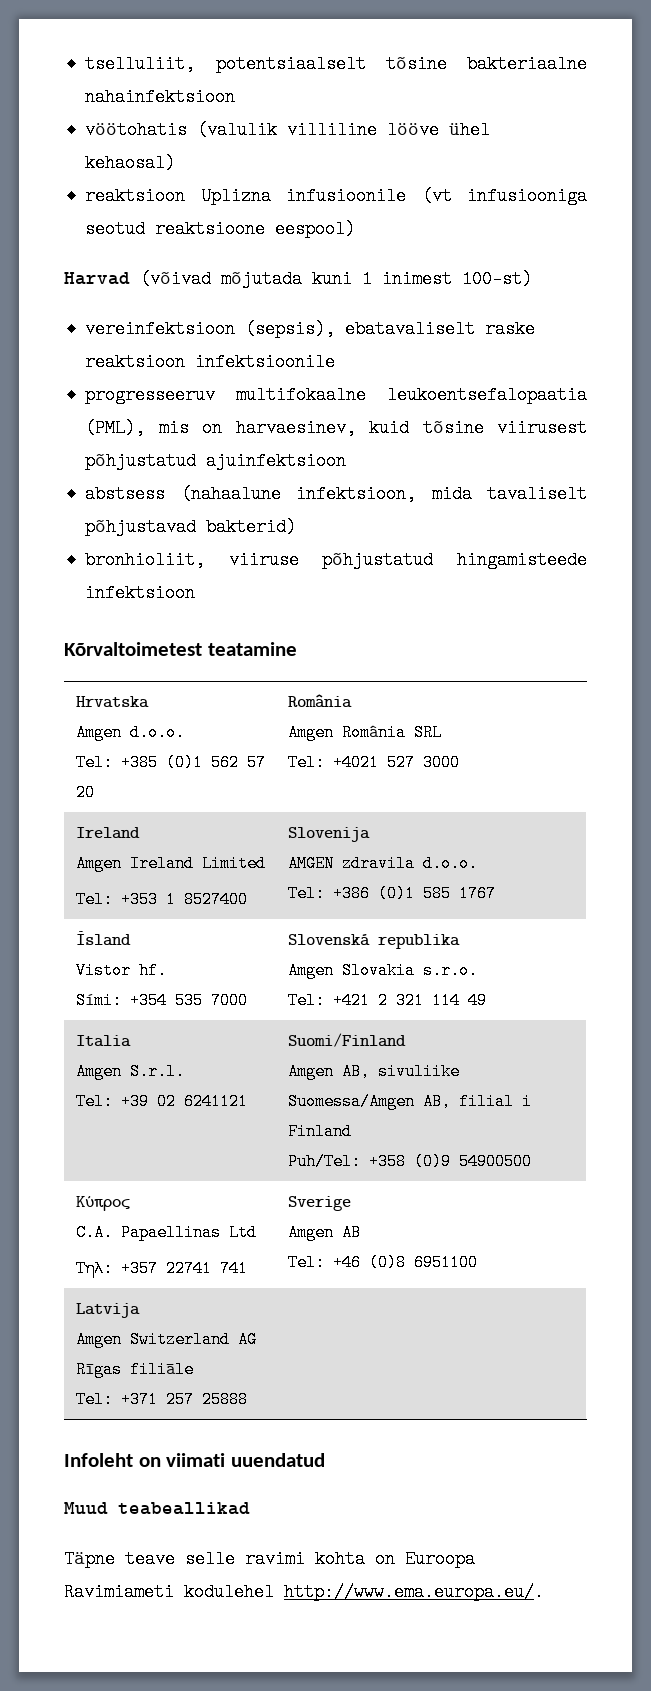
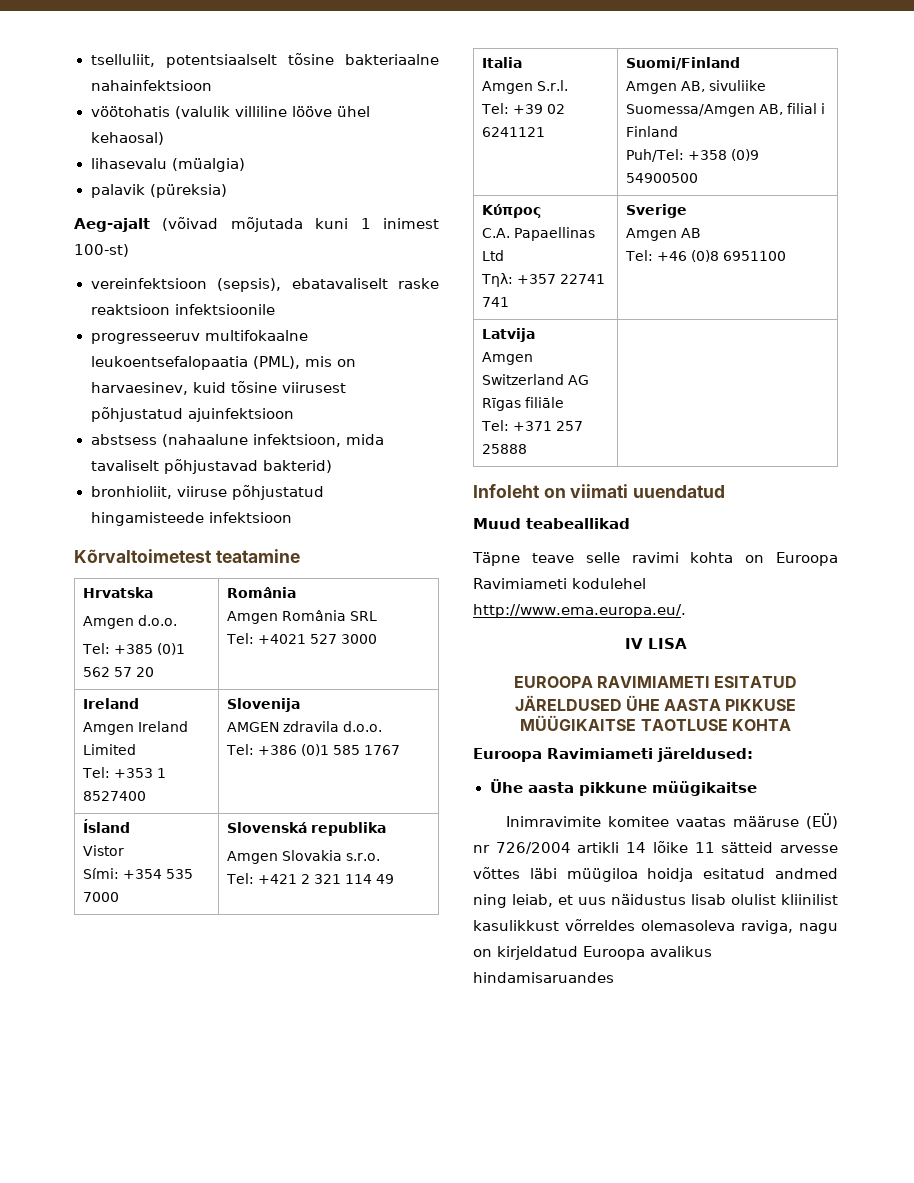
- reaktsioon Uplizna infusioonile (vt infusiooniga seotud reaktsioone eespool)
- Harvad (võivad mõjutada kuni 1 inimest 100-st)
+ lihasevalu (müalgia)
+ palavik (püreksia)
+ Aeg-ajalt (võivad mõjutada kuni 1 inimest 100-st)
  Ísland
- Vistor hf.
+ Vistor
+ IV LISA
+ EUROOPA RAVIMIAMETI ESITATUD JÄRELDUSED ÜHE AASTA PIKKUSE MÜÜGIKAITSE TAOTLUSE KOHTA
+ Euroopa Ravimiameti järeldused:
+ Ühe aasta pikkune müügikaitse
+ Inimravimite komitee vaatas määruse (EÜ) nr 726/2004 artikli 14 lõike 11 sätteid arvesse võttes läbi müügiloa hoidja esitatud andmed ning leiab, et uus näidustus lisab olulist kliinilist kasulikkust võrreldes olemasoleva raviga, nagu on kirjeldatud Euroopa avalikus hindamisaruandes

